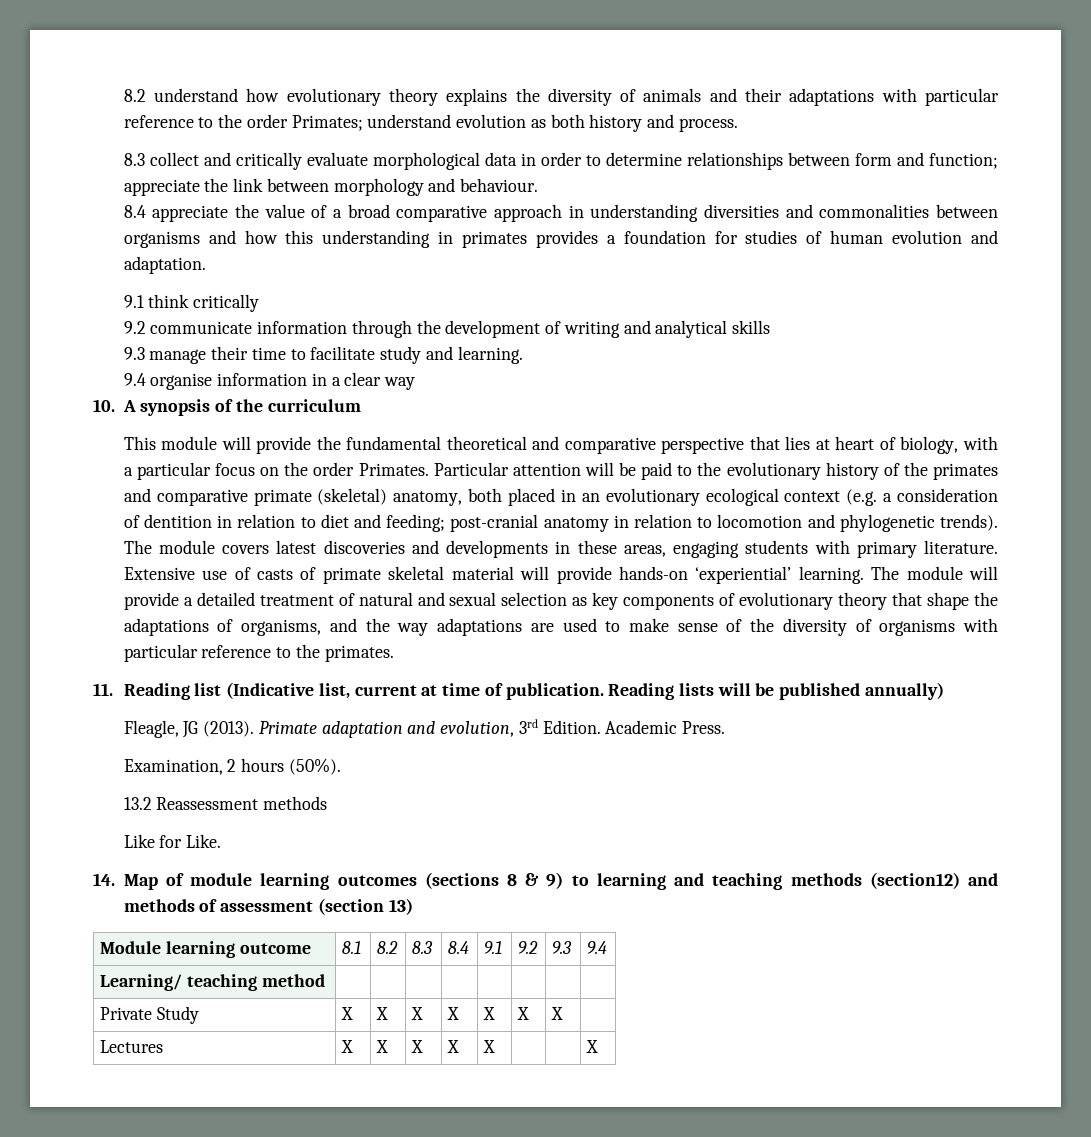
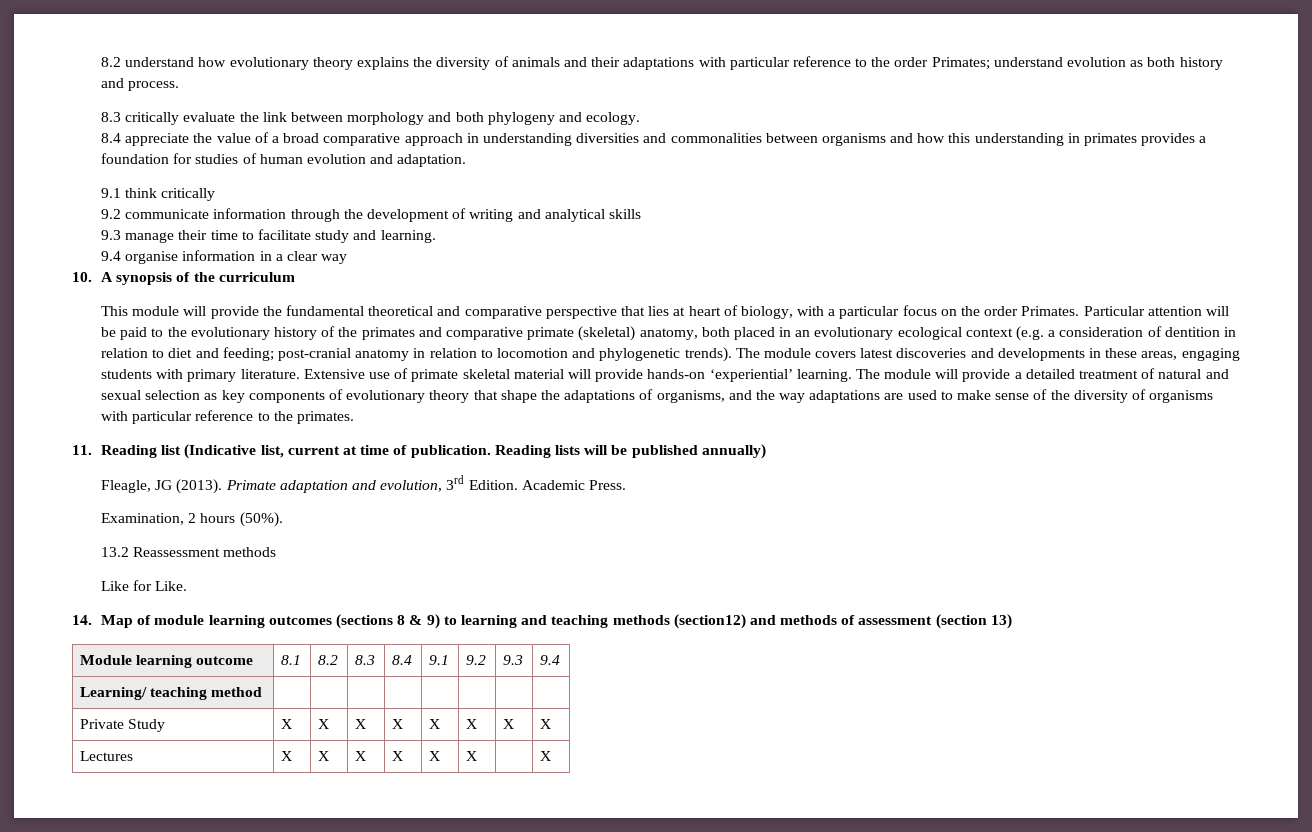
- 8.3 collect and critically evaluate morphological data in order to determine relationships between form and function; appreciate the link between morphology and behaviour.
+ 8.3 critically evaluate the link between morphology and both phylogeny and ecology.
- Extensive use of casts of primate skeletal material will provide hands-on ‘experiential’ learning.
+ Extensive use of primate skeletal material will provide hands-on ‘experiential’ learning.
- Private Study | X | X | X | X | X | X | X |
+ Private Study | X | X | X | X | X | X | X | X
- Lectures | X | X | X | X | X | | | X
+ Lectures | X | X | X | X | X | X | | X

